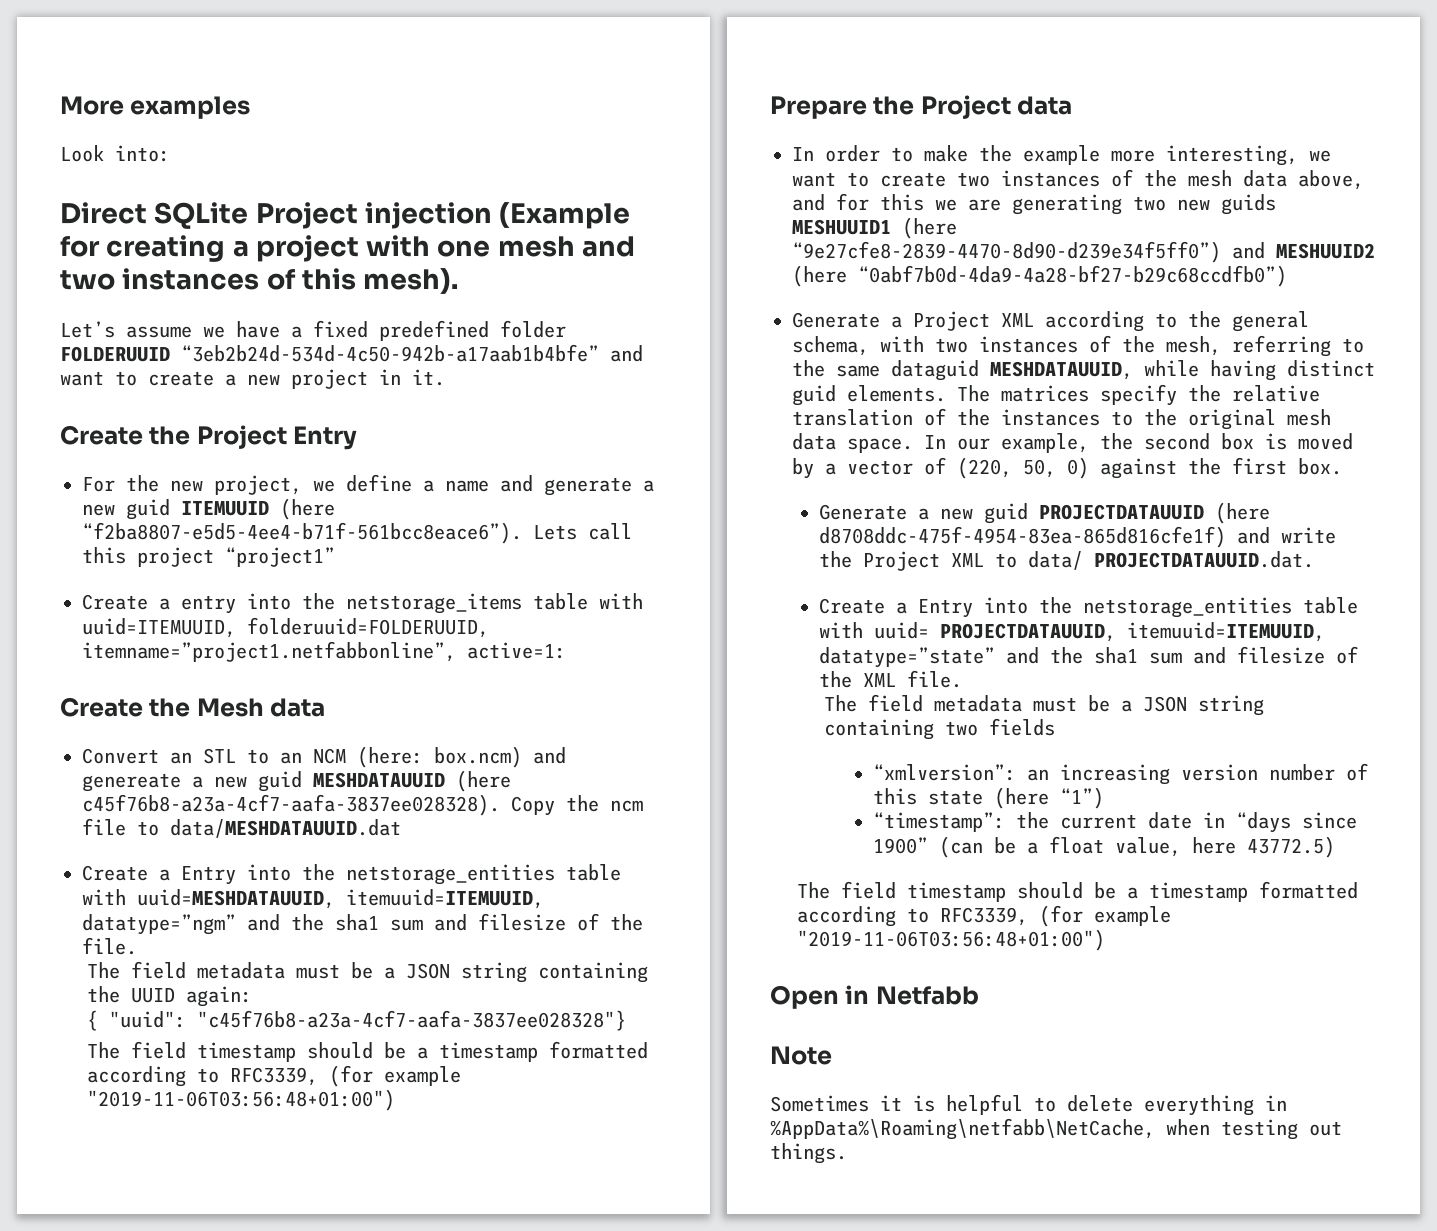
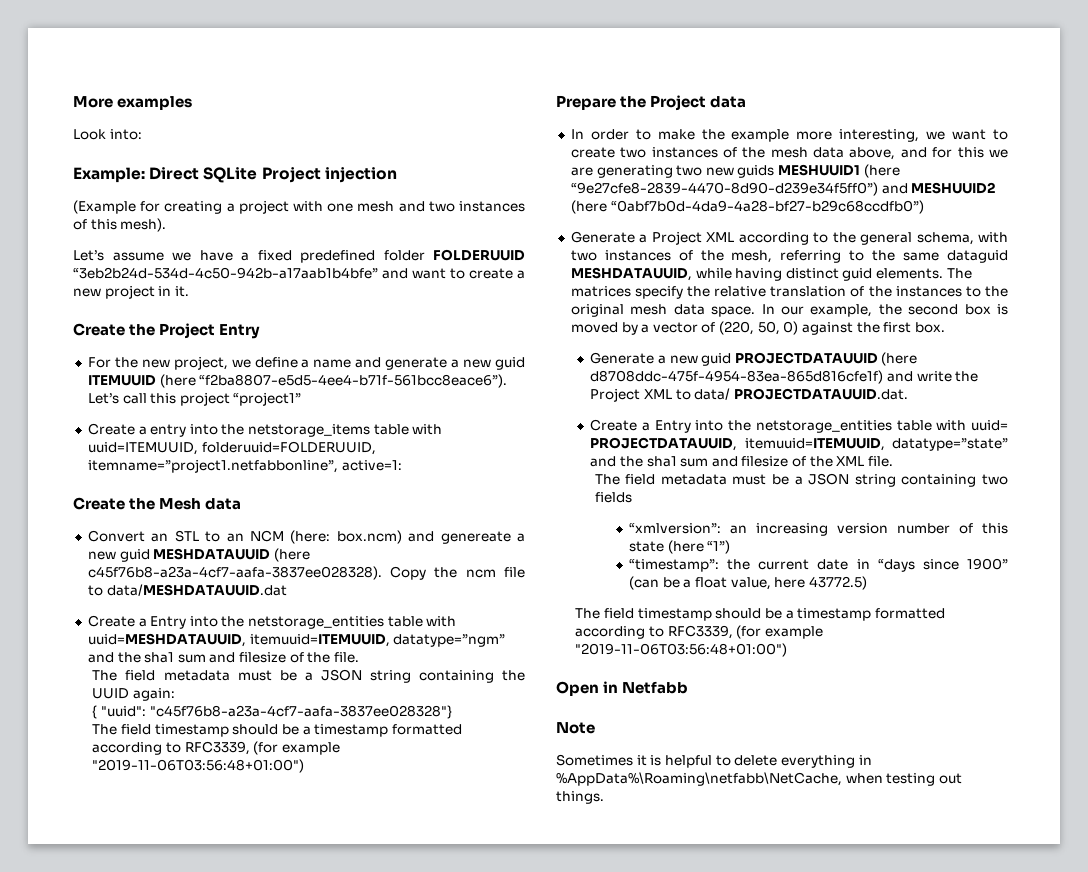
- Direct SQLite Project injection (Example for creating a project with one mesh and two instances of this mesh).
+ Example: Direct SQLite Project injection
+ (Example for creating a project with one mesh and two instances of this mesh).
- Lets call this project “project1”
+ Let’s call this project “project1”

